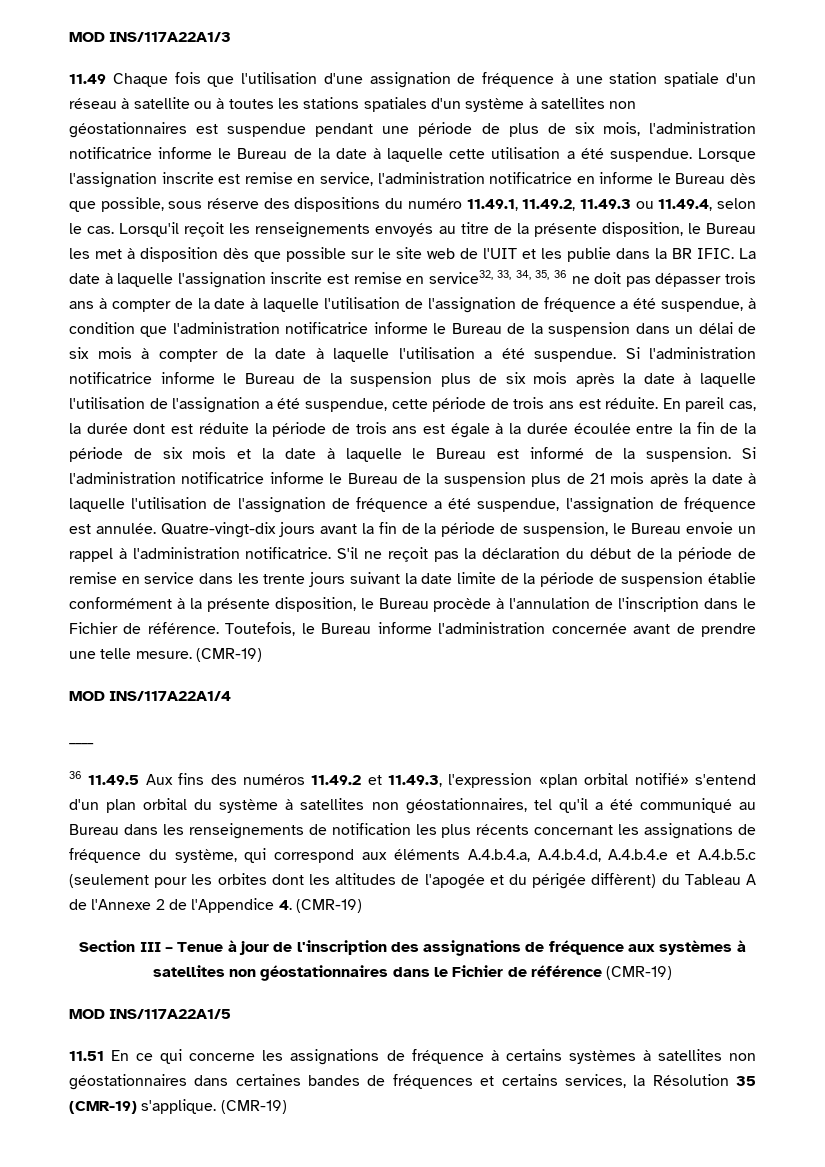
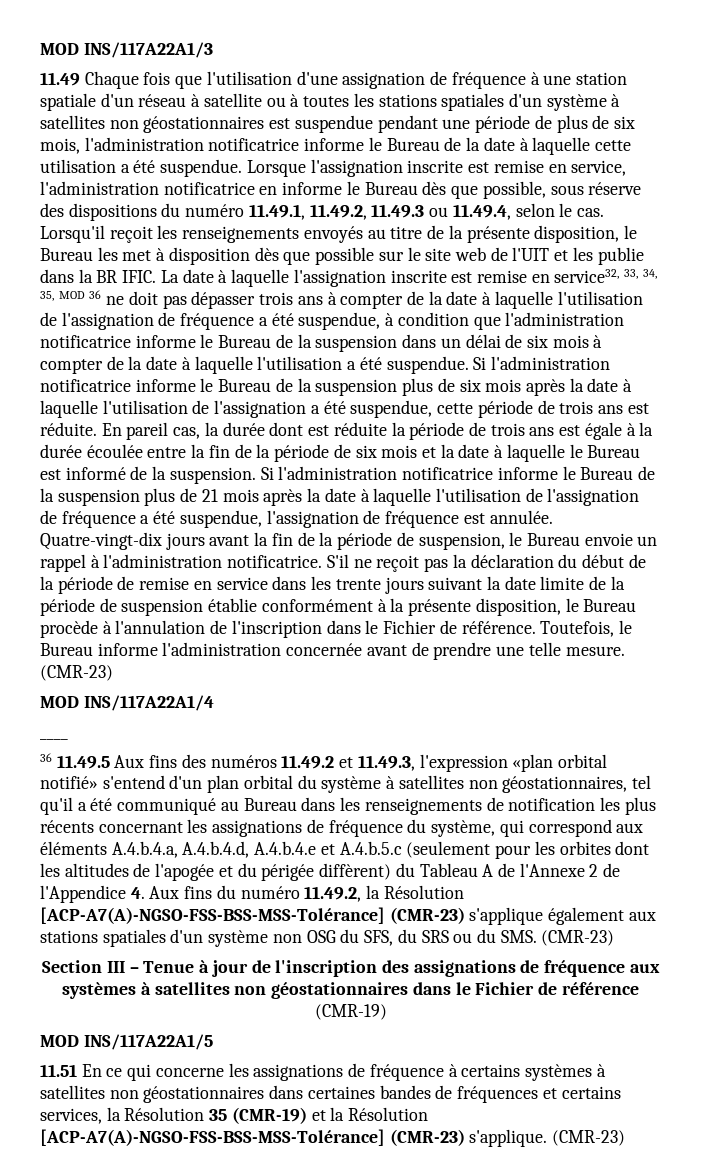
- La date à laquelle l'assignation inscrite est remise en service32, 33, 34, 35, 36 ne doit pas dépasser trois ans à compter de la date à laquelle l'utilisation de l'assignation de fréquence a été suspendue, à condition que l'administration notificatrice informe le Bureau de la suspension dans un délai de six mois à compter de la date à laquelle l'utilisation a été suspendue.
+ La date à laquelle l'assignation inscrite est remise en service32, 33, 34, 35, MOD 36 ne doit pas dépasser trois ans à compter de la date à laquelle l'utilisation de l'assignation de fréquence a été suspendue, à condition que l'administration notificatrice informe le Bureau de la suspension dans un délai de six mois à compter de la date à laquelle l'utilisation a été suspendue.
- Toutefois, le Bureau informe l'administration concernée avant de prendre une telle mesure. (CMR-19)
+ Toutefois, le Bureau informe l'administration concernée avant de prendre une telle mesure. (CMR-23)
- 36 11.49.5 Aux fins des numéros 11.49.2 et 11.49.3, l'expression «plan orbital notifié» s'entend d'un plan orbital du système à satellites non géostationnaires, tel qu'il a été communiqué au Bureau dans les renseignements de notification les plus récents concernant les assignations de fréquence du système, qui correspond aux éléments A.4.b.4.a, A.4.b.4.d, A.4.b.4.e et A.4.b.5.c (seulement pour les orbites dont les altitudes de l'apogée et du périgée diffèrent) du Tableau A de l'Annexe 2 de l'Appendice 4. (CMR-19)
+ 36 11.49.5 Aux fins des numéros 11.49.2 et 11.49.3, l'expression «plan orbital notifié» s'entend d'un plan orbital du système à satellites non géostationnaires, tel qu'il a été communiqué au Bureau dans les renseignements de notification les plus récents concernant les assignations de fréquence du système, qui correspond aux éléments A.4.b.4.a, A.4.b.4.d, A.4.b.4.e et A.4.b.5.c (seulement pour les orbites dont les altitudes de l'apogée et du périgée diffèrent) du Tableau A de l'Annexe 2 de l'Appendice 4. Aux fins du numéro 11.49.2, la Résolution [ACP-A7(A)-NGSO-FSS-BSS-MSS-Tolérance] (CMR-23) s'applique également aux stations spatiales d'un système non OSG du SFS, du SRS ou du SMS. (CMR-23)
- 11.51 En ce qui concerne les assignations de fréquence à certains systèmes à satellites non géostationnaires dans certaines bandes de fréquences et certains services, la Résolution 35 (CMR-19) s'applique. (CMR-19)
+ 11.51 En ce qui concerne les assignations de fréquence à certains systèmes à satellites non géostationnaires dans certaines bandes de fréquences et certains services, la Résolution 35 (CMR-19) et la Résolution [ACP-A7(A)-NGSO-FSS-BSS-MSS-Tolérance] (CMR-23) s'applique. (CMR-23)

